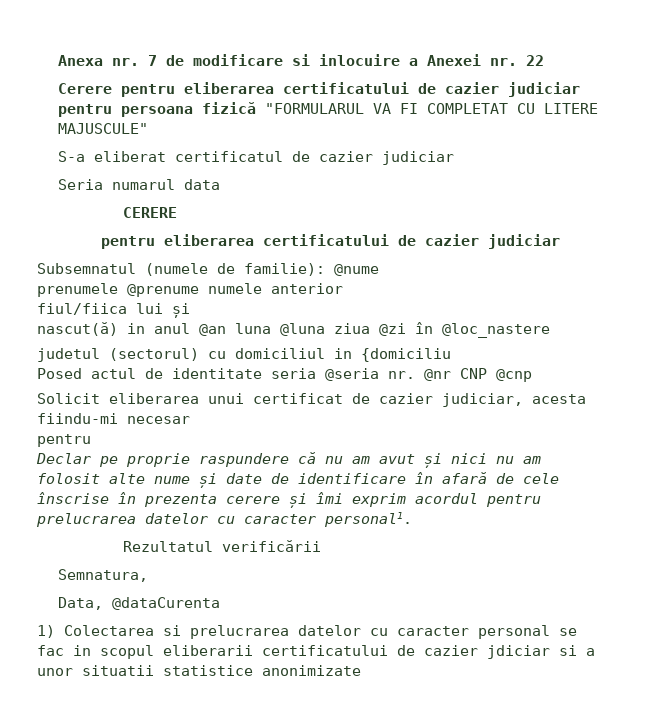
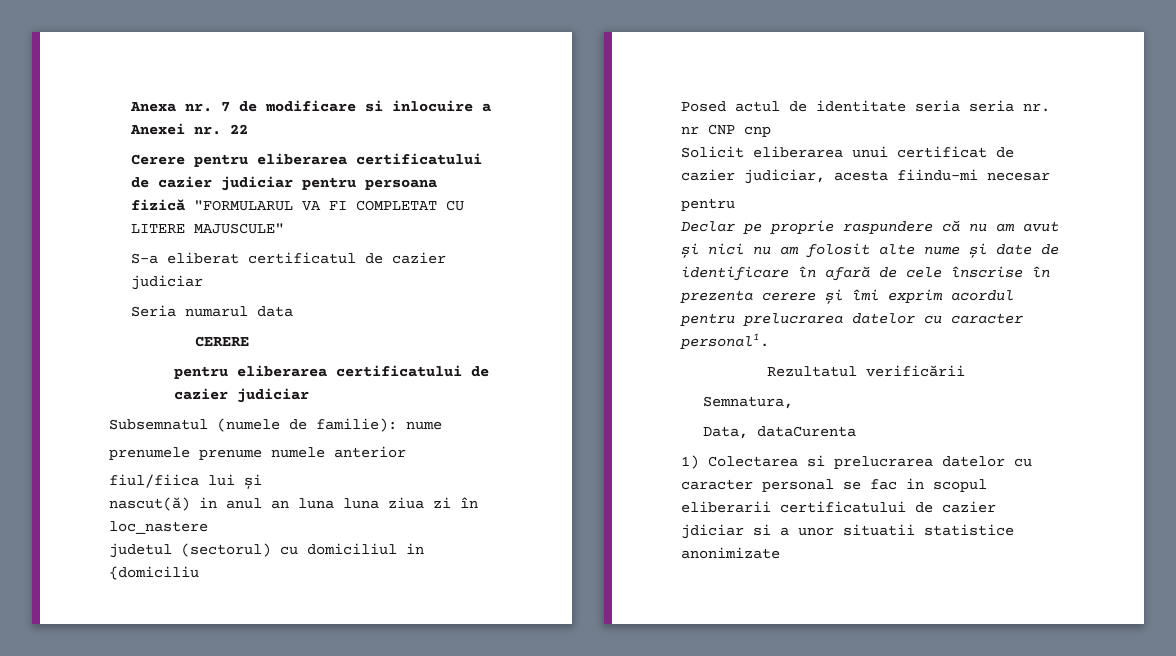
- Subsemnatul (numele de familie): @nume
+ Subsemnatul (numele de familie): nume
- prenumele @prenume numele anterior
+ prenumele prenume numele anterior
- nascut(ă) in anul @an luna @luna ziua @zi în @loc_nastere
+ nascut(ă) in anul an luna luna ziua zi în loc_nastere
- Posed actul de identitate seria @seria nr. @nr CNP @cnp
+ Posed actul de identitate seria seria nr. nr CNP cnp
- Data, @dataCurenta
+ Data, dataCurenta

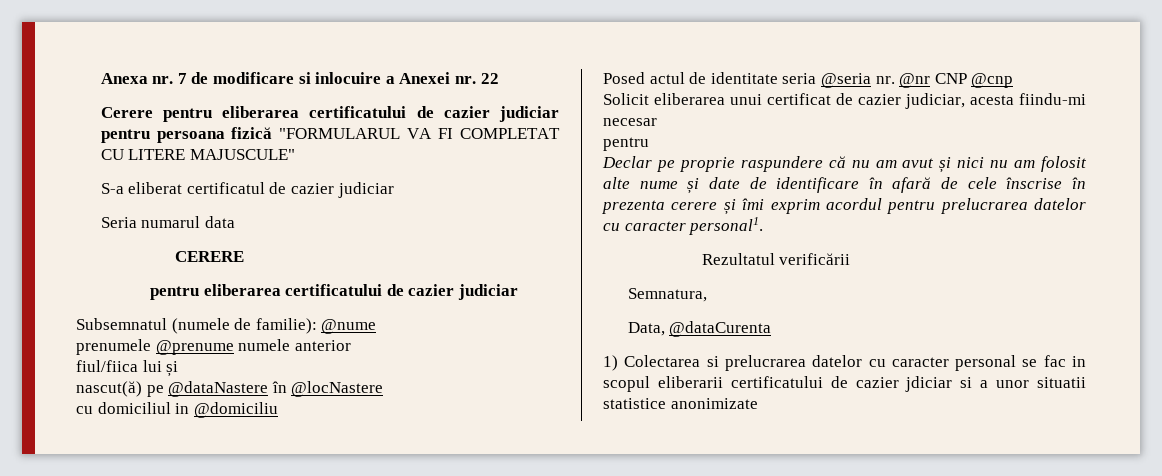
- Subsemnatul (numele de familie): nume
+ Subsemnatul (numele de familie): @nume
- prenumele prenume numele anterior
+ prenumele @prenume numele anterior
- nascut(ă) in anul an luna luna ziua zi în loc_nastere
- judetul (sectorul) cu domiciliul in {domiciliu
+ nascut(ă) pe @dataNastere în @locNastere
+ cu domiciliul in @domiciliu
- Posed actul de identitate seria seria nr. nr CNP cnp
+ Posed actul de identitate seria @seria nr. @nr CNP @cnp
- Data, dataCurenta
+ Data, @dataCurenta

